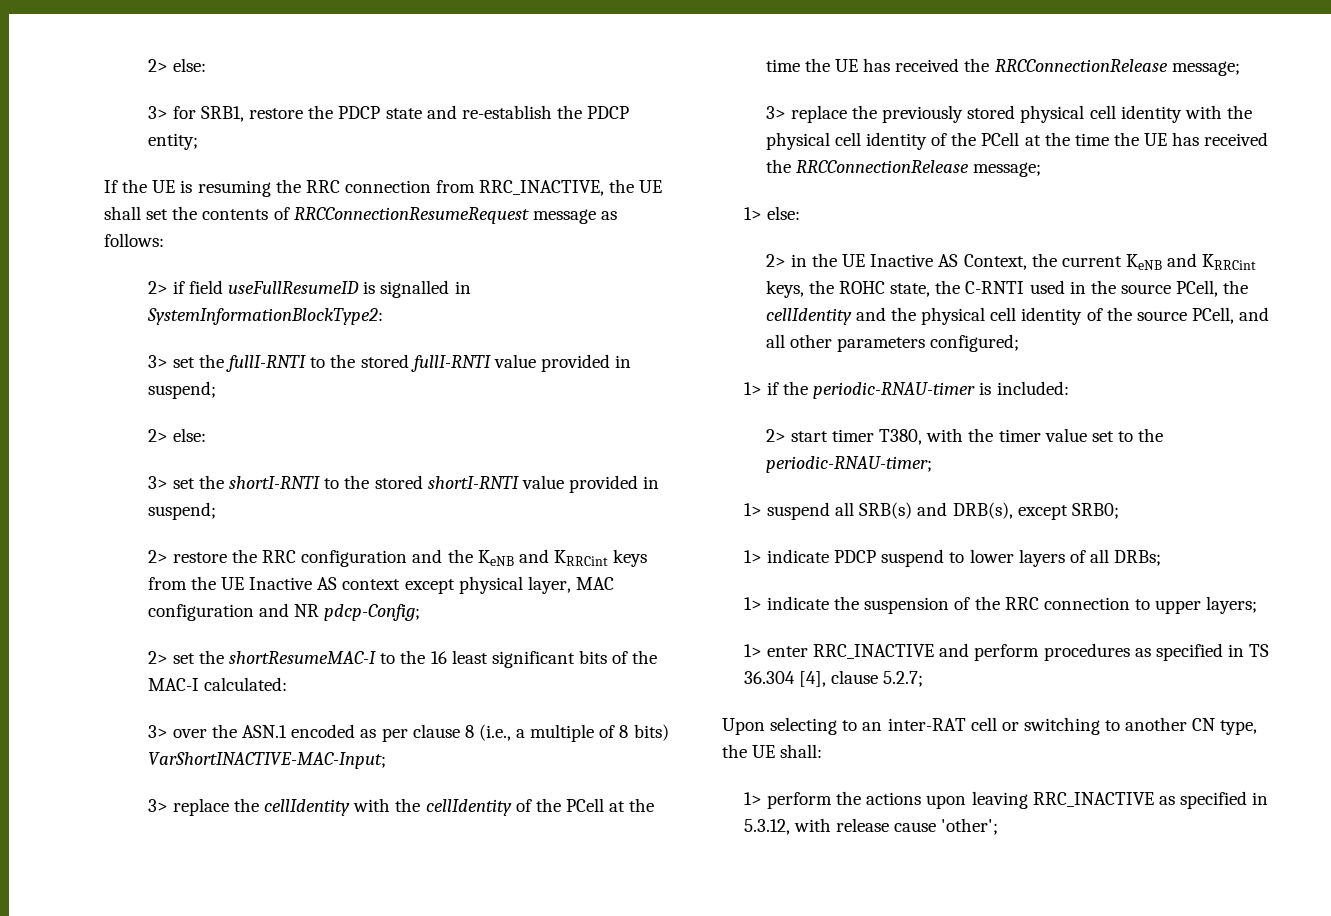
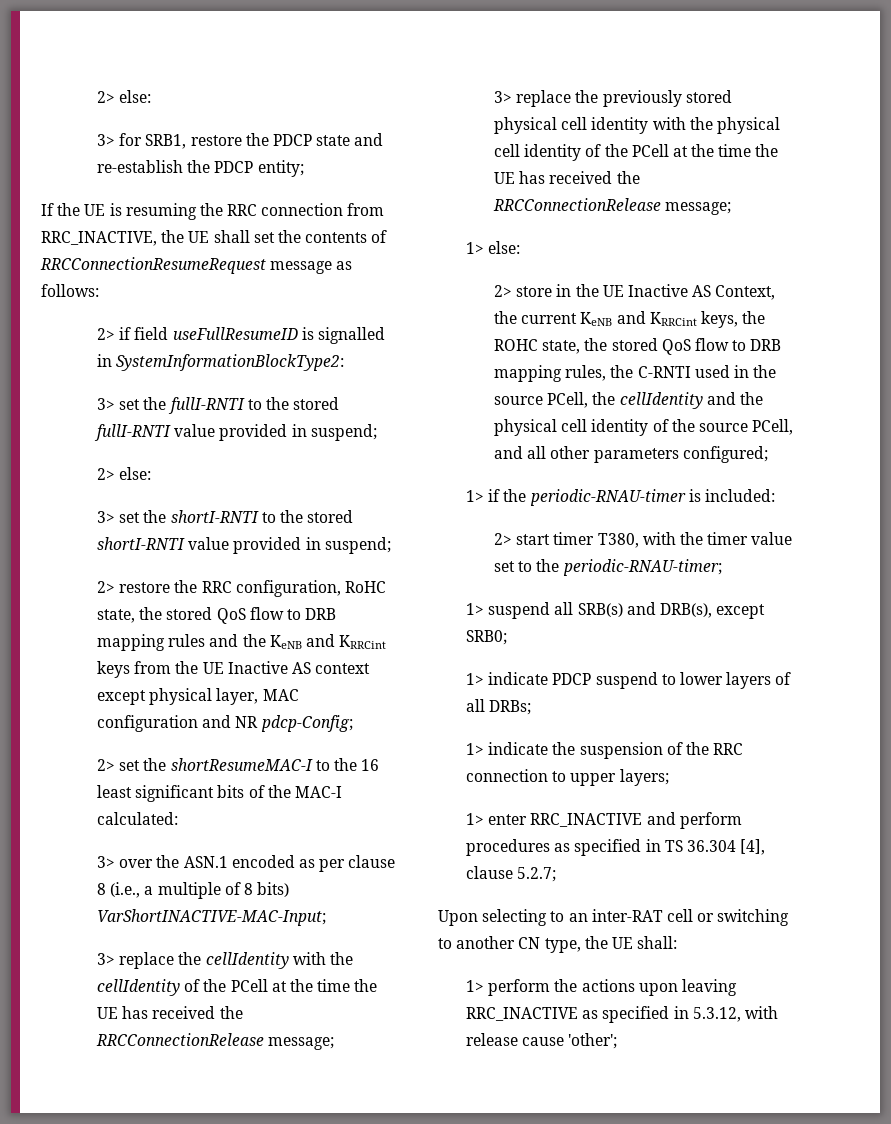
- 2> restore the RRC configuration and the KeNB and KRRCint keys from the UE Inactive AS context except physical layer, MAC configuration and NR pdcp-Config;
+ 2> restore the RRC configuration, RoHC state, the stored QoS flow to DRB mapping rules and the KeNB and KRRCint keys from the UE Inactive AS context except physical layer, MAC configuration and NR pdcp-Config;
- 2> in the UE Inactive AS Context, the current KeNB and KRRCint keys, the ROHC state, the C-RNTI used in the source PCell, the cellIdentity and the physical cell identity of the source PCell, and all other parameters configured;
+ 2> store in the UE Inactive AS Context, the current KeNB and KRRCint keys, the ROHC state, the stored QoS flow to DRB mapping rules, the C-RNTI used in the source PCell, the cellIdentity and the physical cell identity of the source PCell, and all other parameters configured;

